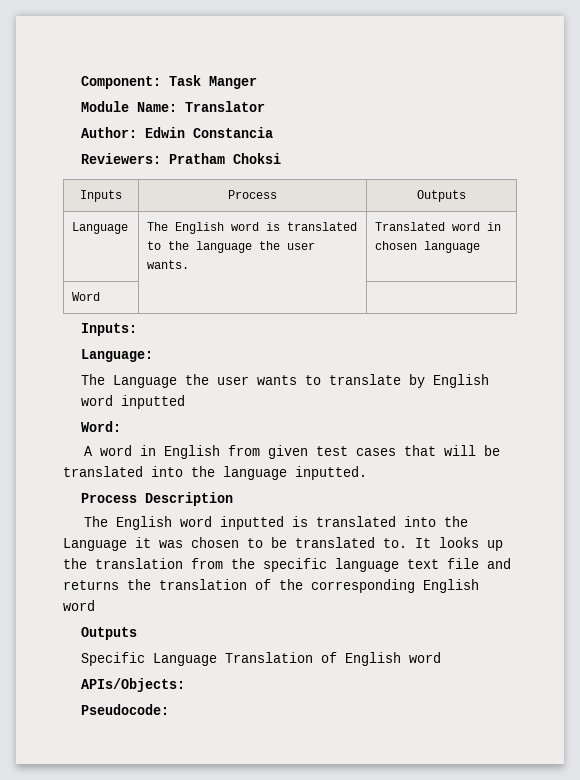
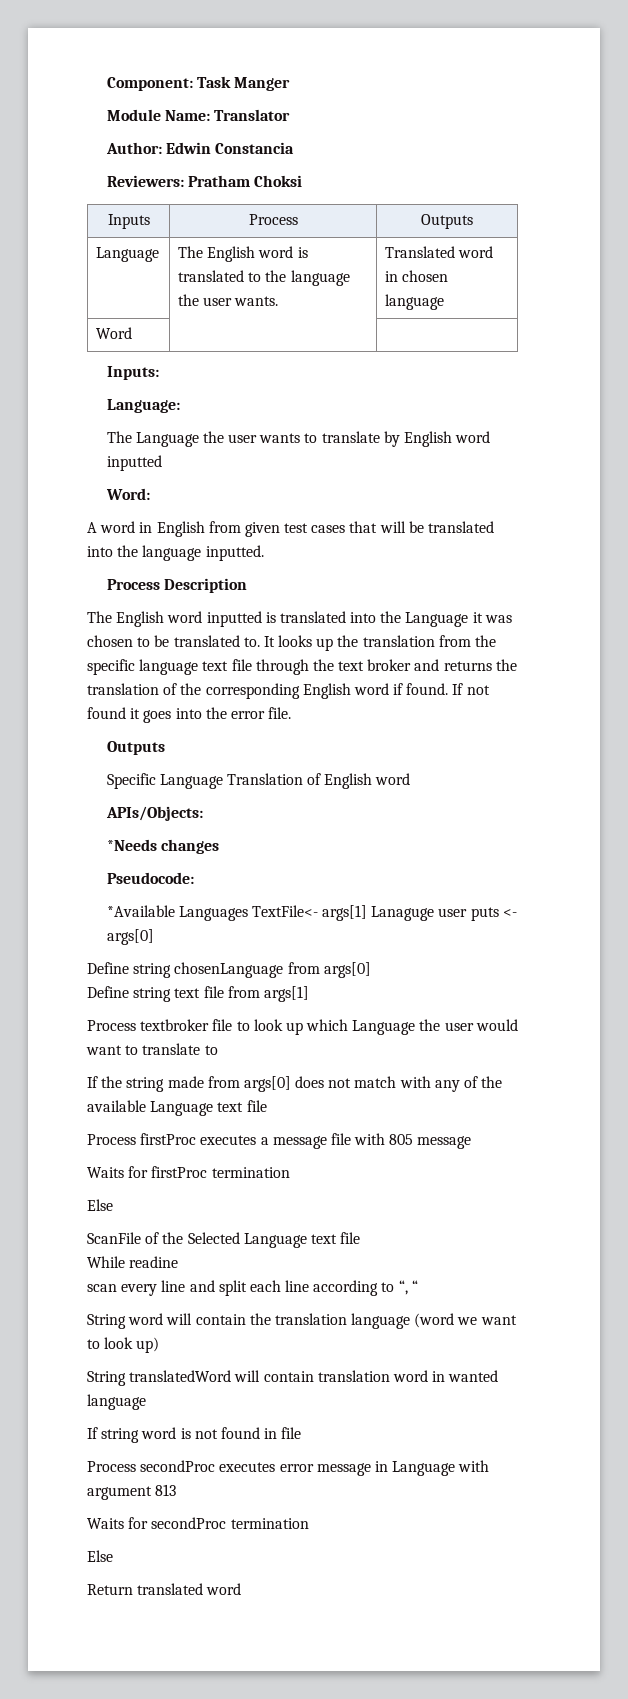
- It looks up the translation from the specific language text file and returns the translation of the corresponding English word
+ It looks up the translation from the specific language text file through the text broker and returns the translation of the corresponding English word if found. If not found it goes into the error file.
+ *Needs changes
+ *Available Languages TextFile<- args[1] Lanaguge user puts <- args[0]
+ Define string chosenLanguage from args[0]
+ Define string text file from args[1]
+ Process textbroker file to look up which Language the user would want to translate to
+ If the string made from args[0] does not match with any of the available Language text file
+ Process firstProc executes a message file with 805 message
+ Waits for firstProc termination
+ Else
+ ScanFile of the Selected Language text file
+ While readine
+ scan every line and split each line according to “, “
+ String word will contain the translation language (word we want to look up)
+ String translatedWord will contain translation word in wanted language
+ If string word is not found in file
+ Process secondProc executes error message in Language with argument 813
+ Waits for secondProc termination
+ Else
+ Return translated word

